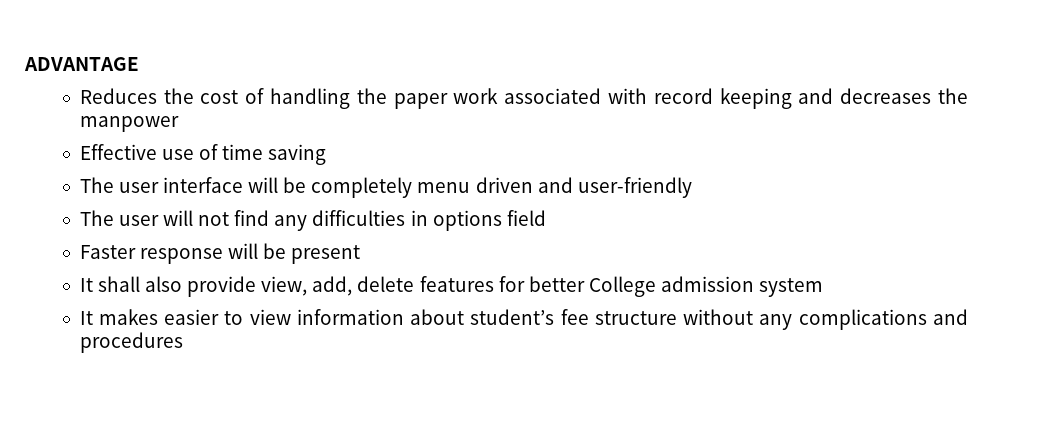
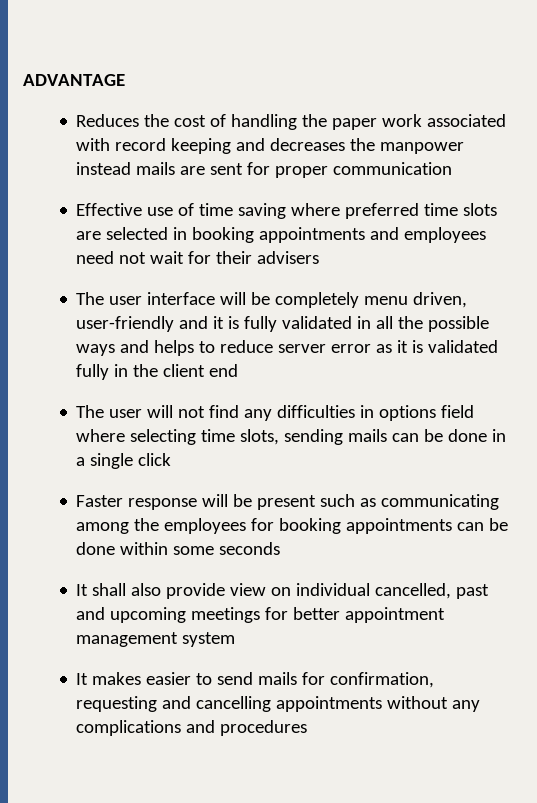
- Reduces the cost of handling the paper work associated with record keeping and decreases the manpower
+ Reduces the cost of handling the paper work associated with record keeping and decreases the manpower instead mails are sent for proper communication
- Effective use of time saving
+ Effective use of time saving where preferred time slots are selected in booking appointments and employees need not wait for their advisers
- The user interface will be completely menu driven and user-friendly
+ The user interface will be completely menu driven, user-friendly and it is fully validated in all the possible ways and helps to reduce server error as it is validated fully in the client end
- The user will not find any difficulties in options field
+ The user will not find any difficulties in options field where selecting time slots, sending mails can be done in a single click
- Faster response will be present
- It shall also provide view, add, delete features for better College admission system
+ Faster response will be present such as communicating among the employees for booking appointments can be done within some seconds
+ It shall also provide view on individual cancelled, past and upcoming meetings for better appointment management system
- It makes easier to view information about student’s fee structure without any complications and procedures
+ It makes easier to send mails for confirmation, requesting and cancelling appointments without any complications and procedures

